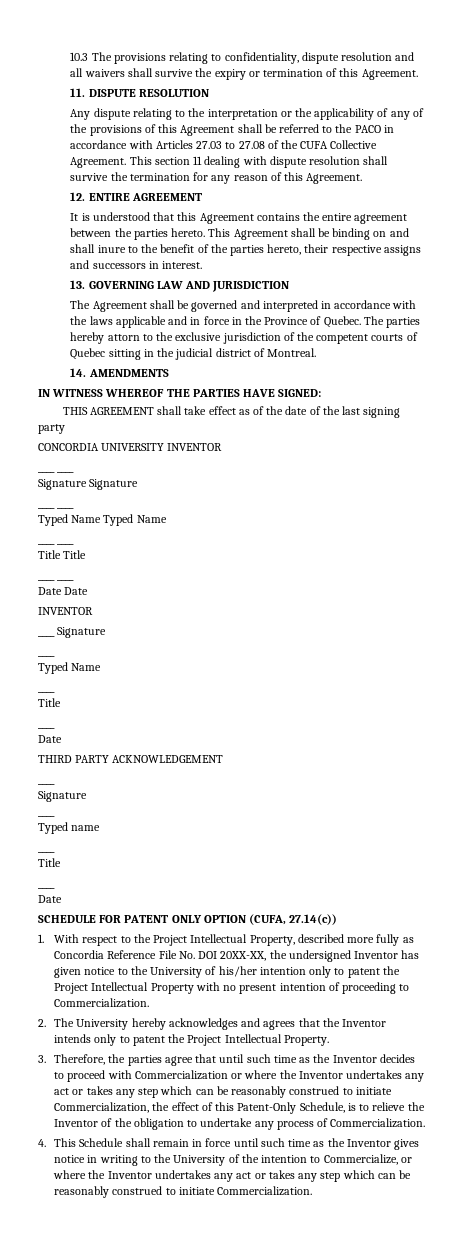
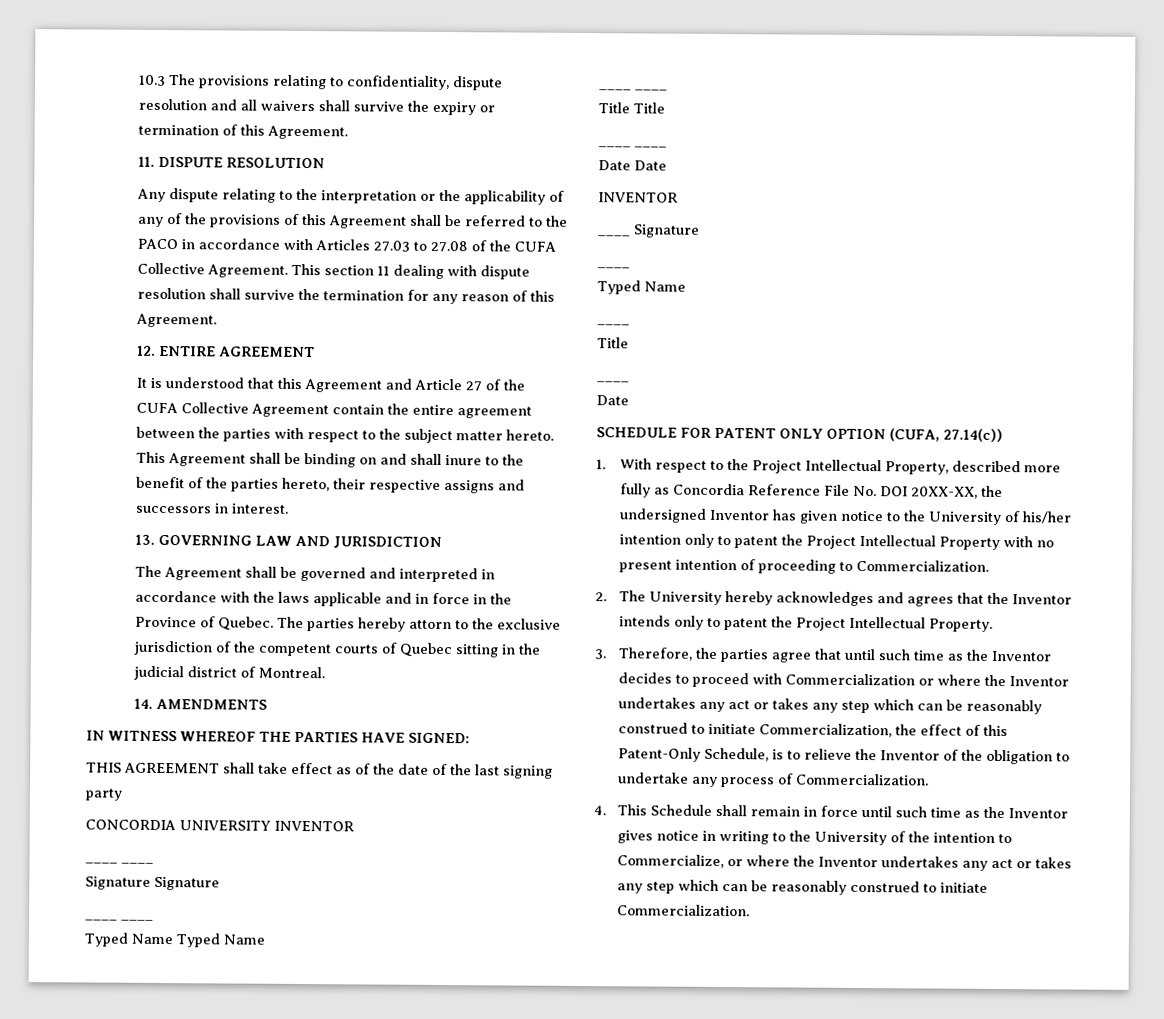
- It is understood that this Agreement contains the entire agreement between the parties hereto.
+ It is understood that this Agreement and Article 27 of the CUFA Collective Agreement contain the entire agreement between the parties with respect to the subject matter hereto.
- THIRD PARTY ACKNOWLEDGEMENT
- ____
- Signature
- ____
- Typed name
- ____
- Title
- ____
- Date

